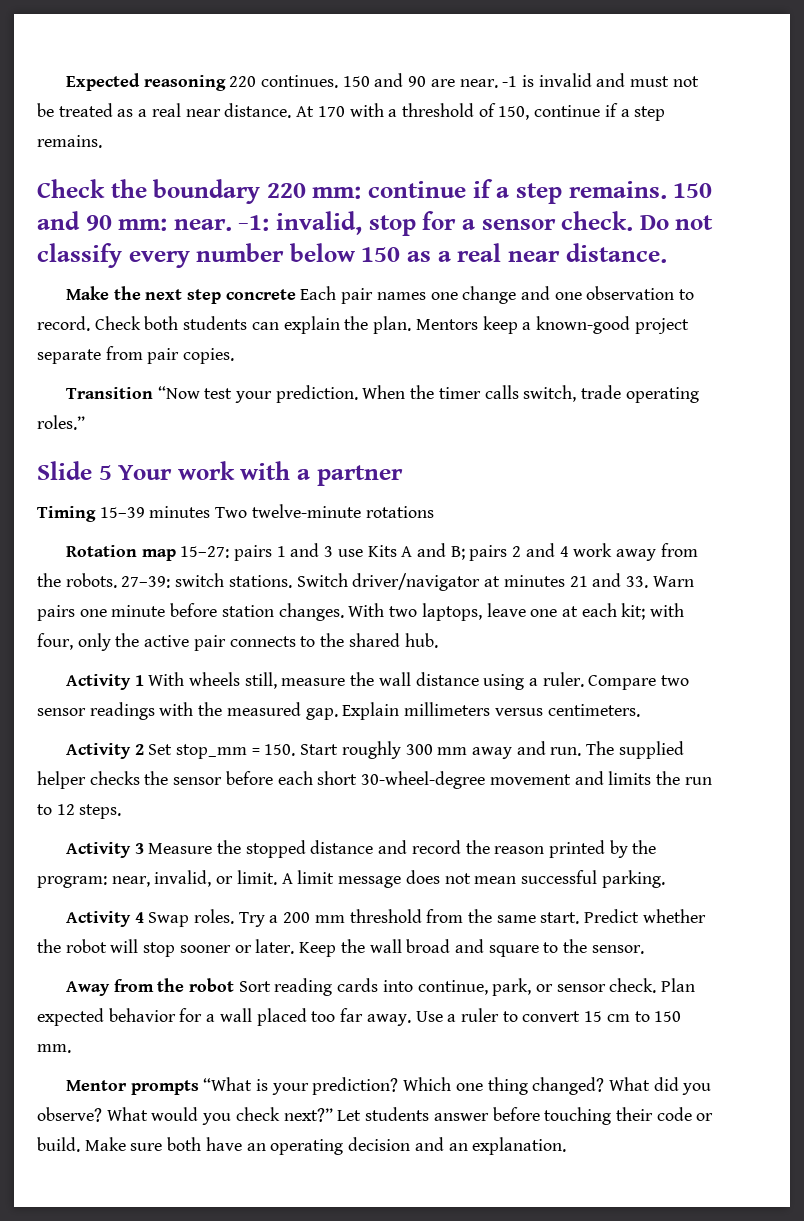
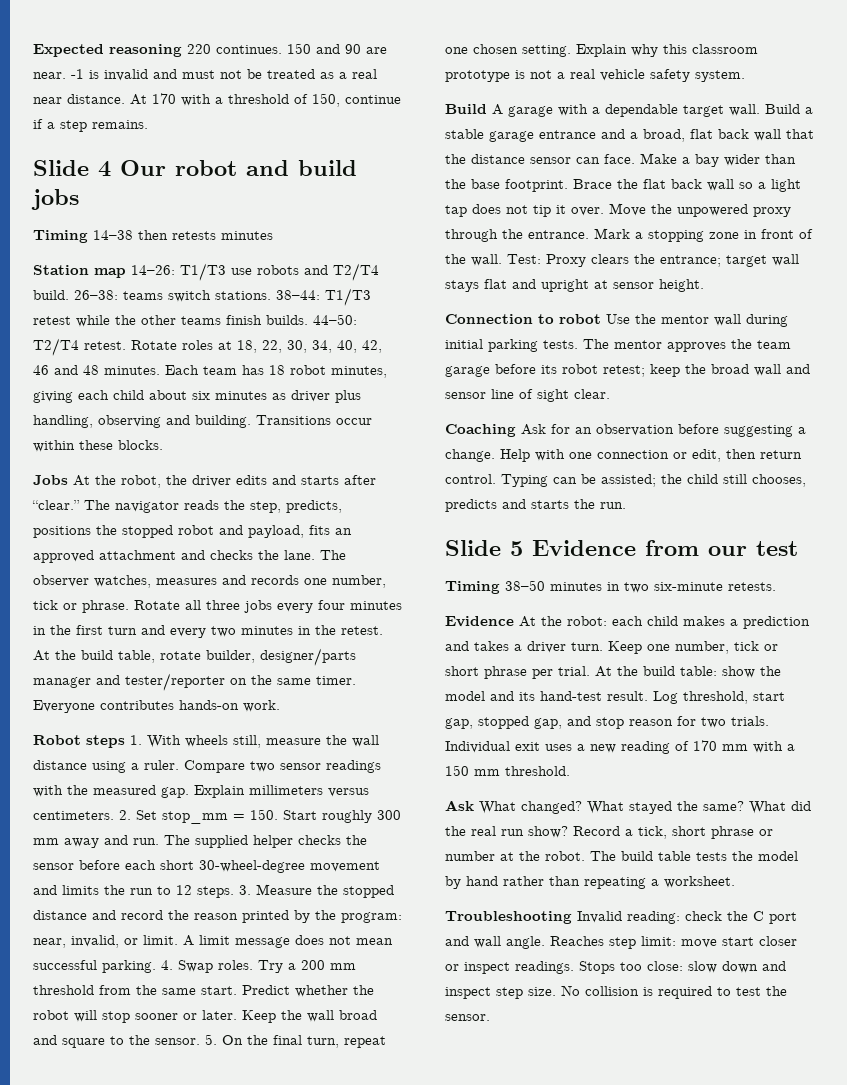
- Check the boundary 220 mm: continue if a step remains. 150 and 90 mm: near. −1: invalid, stop for a sensor check. Do not classify every number below 150 as a real near distance.
- Make the next step concrete Each pair names one change and one observation to record. Check both students can explain the plan. Mentors keep a known-good project separate from pair copies.
- Transition “Now test your prediction. When the timer calls switch, trade operating roles.”
- Slide 5 Your work with a partner
- Timing 15–39 minutes Two twelve-minute rotations
- Rotation map 15–27: pairs 1 and 3 use Kits A and B; pairs 2 and 4 work away from the robots. 27–39: switch stations. Switch driver/navigator at minutes 21 and 33. Warn pairs one minute before station changes. With two laptops, leave one at each kit; with four, only the active pair connects to the shared hub.
- Activity 1 With wheels still, measure the wall distance using a ruler.
+ Slide 4 Our robot and build jobs
+ Timing 14–38 then retests minutes
+ Station map 14–26: T1/T3 use robots and T2/T4 build. 26–38: teams switch stations. 38–44: T1/T3 retest while the other teams finish builds. 44–50: T2/T4 retest. Rotate roles at 18, 22, 30, 34, 40, 42, 46 and 48 minutes. Each team has 18 robot minutes, giving each child about six minutes as driver plus handling, observing and building. Transitions occur within these blocks.
+ Jobs At the robot, the driver edits and starts after “clear.” The navigator reads the step, predicts, positions the stopped robot and payload, fits an approved attachment and checks the lane. The observer watches, measures and records one number, tick or phrase. Rotate all three jobs every four minutes in the first turn and every two minutes in the retest. At the build table, rotate builder, designer/parts manager and tester/reporter on the same timer. Everyone contributes hands-on work.
+ Robot steps 1. With wheels still, measure the wall distance using a ruler.
- Explain millimeters versus centimeters.
- Activity 2 Set stop_mm = 150. Start roughly 300 mm away and run.
+ Explain millimeters versus centimeters. 2. Set stop_mm = 150. Start roughly 300 mm away and run.
- The supplied helper checks the sensor before each short 30-wheel-degree movement and limits the run to 12 steps.
- Activity 3 Measure the stopped distance and record the reason printed by the program: near, invalid, or limit.
+ The supplied helper checks the sensor before each short 30-wheel-degree movement and limits the run to 12 steps. 3. Measure the stopped distance and record the reason printed by the program: near, invalid, or limit.
- A limit message does not mean successful parking.
- Activity 4 Swap roles.
+ A limit message does not mean successful parking. 4. Swap roles.
- Keep the wall broad and square to the sensor.
- Away from the robot Sort reading cards into continue, park, or sensor check. Plan expected behavior for a wall placed too far away. Use a ruler to convert 15 cm to 150 mm.
- Mentor prompts “What is your prediction? Which one thing changed? What did you observe? What would you check next?” Let students answer before touching their code or build. Make sure both have an operating decision and an explanation.
+ Keep the wall broad and square to the sensor. 5. On the final turn, repeat one chosen setting. Explain why this classroom prototype is not a real vehicle safety system.
+ Build A garage with a dependable target wall. Build a stable garage entrance and a broad, flat back wall that the distance sensor can face. Make a bay wider than the base footprint. Brace the flat back wall so a light tap does not tip it over. Move the unpowered proxy through the entrance. Mark a stopping zone in front of the wall. Test: Proxy clears the entrance; target wall stays flat and upright at sensor height.
+ Connection to robot Use the mentor wall during initial parking tests. The mentor approves the team garage before its robot retest; keep the broad wall and sensor line of sight clear.
+ Coaching Ask for an observation before suggesting a change. Help with one connection or edit, then return control. Typing can be assisted; the child still chooses, predicts and starts the run.
+ Slide 5 Evidence from our test
+ Timing 38–50 minutes in two six-minute retests.
+ Evidence At the robot: each child makes a prediction and takes a driver turn. Keep one number, tick or short phrase per trial. At the build table: show the model and its hand-test result. Log threshold, start gap, stopped gap, and stop reason for two trials. Individual exit uses a new reading of 170 mm with a 150 mm threshold.
+ Ask What changed? What stayed the same? What did the real run show? Record a tick, short phrase or number at the robot. The build table tests the model by hand rather than repeating a worksheet.
+ Troubleshooting Invalid reading: check the C port and wall angle. Reaches step limit: move start closer or inspect readings. Stops too close: slow down and inspect step size. No collision is required to test the sensor.

